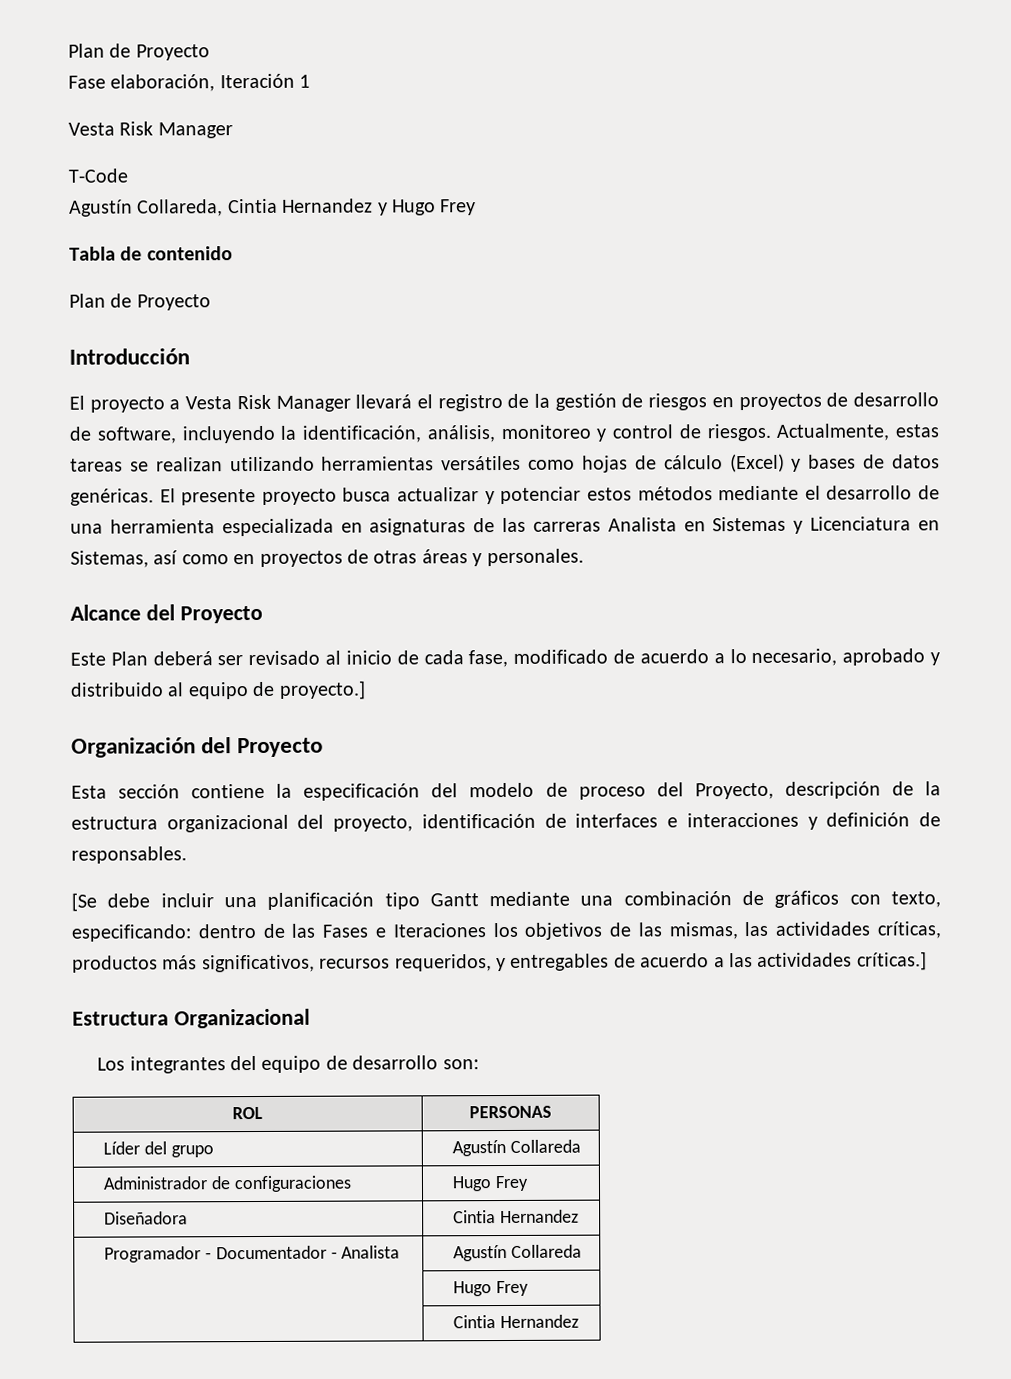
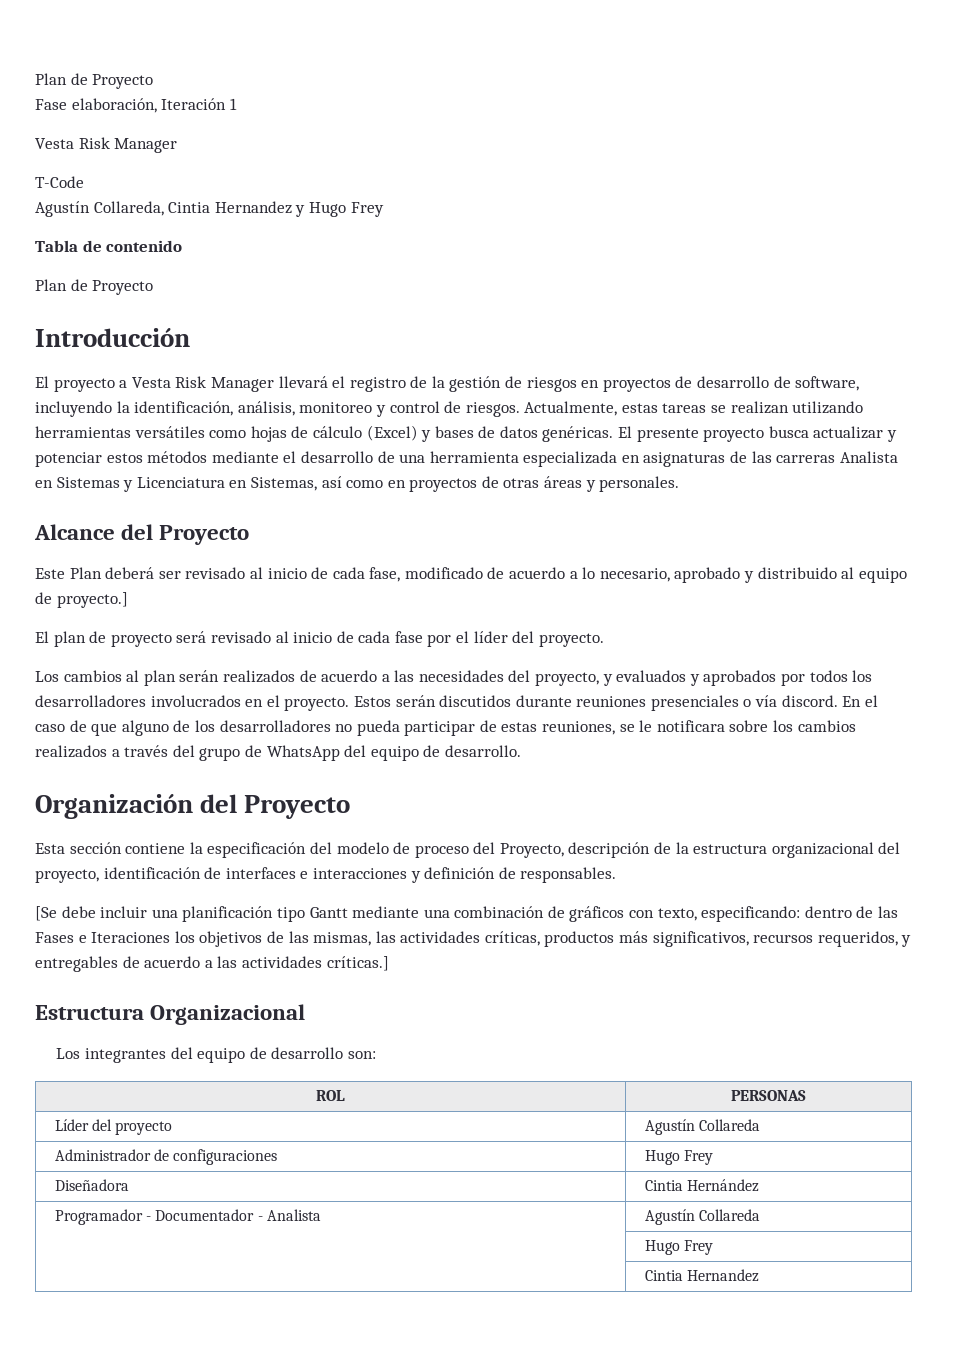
+ El plan de proyecto será revisado al inicio de cada fase por el líder del proyecto.
+ Los cambios al plan serán realizados de acuerdo a las necesidades del proyecto, y evaluados y aprobados por todos los desarrolladores involucrados en el proyecto. Estos serán discutidos durante reuniones presenciales o vía discord. En el caso de que alguno de los desarrolladores no pueda participar de estas reuniones, se le notificara sobre los cambios realizados a través del grupo de WhatsApp del equipo de desarrollo.
- Líder del grupo | Agustín Collareda
+ Líder del proyecto | Agustín Collareda
- Diseñadora | Cintia Hernandez
+ Diseñadora | Cintia Hernández

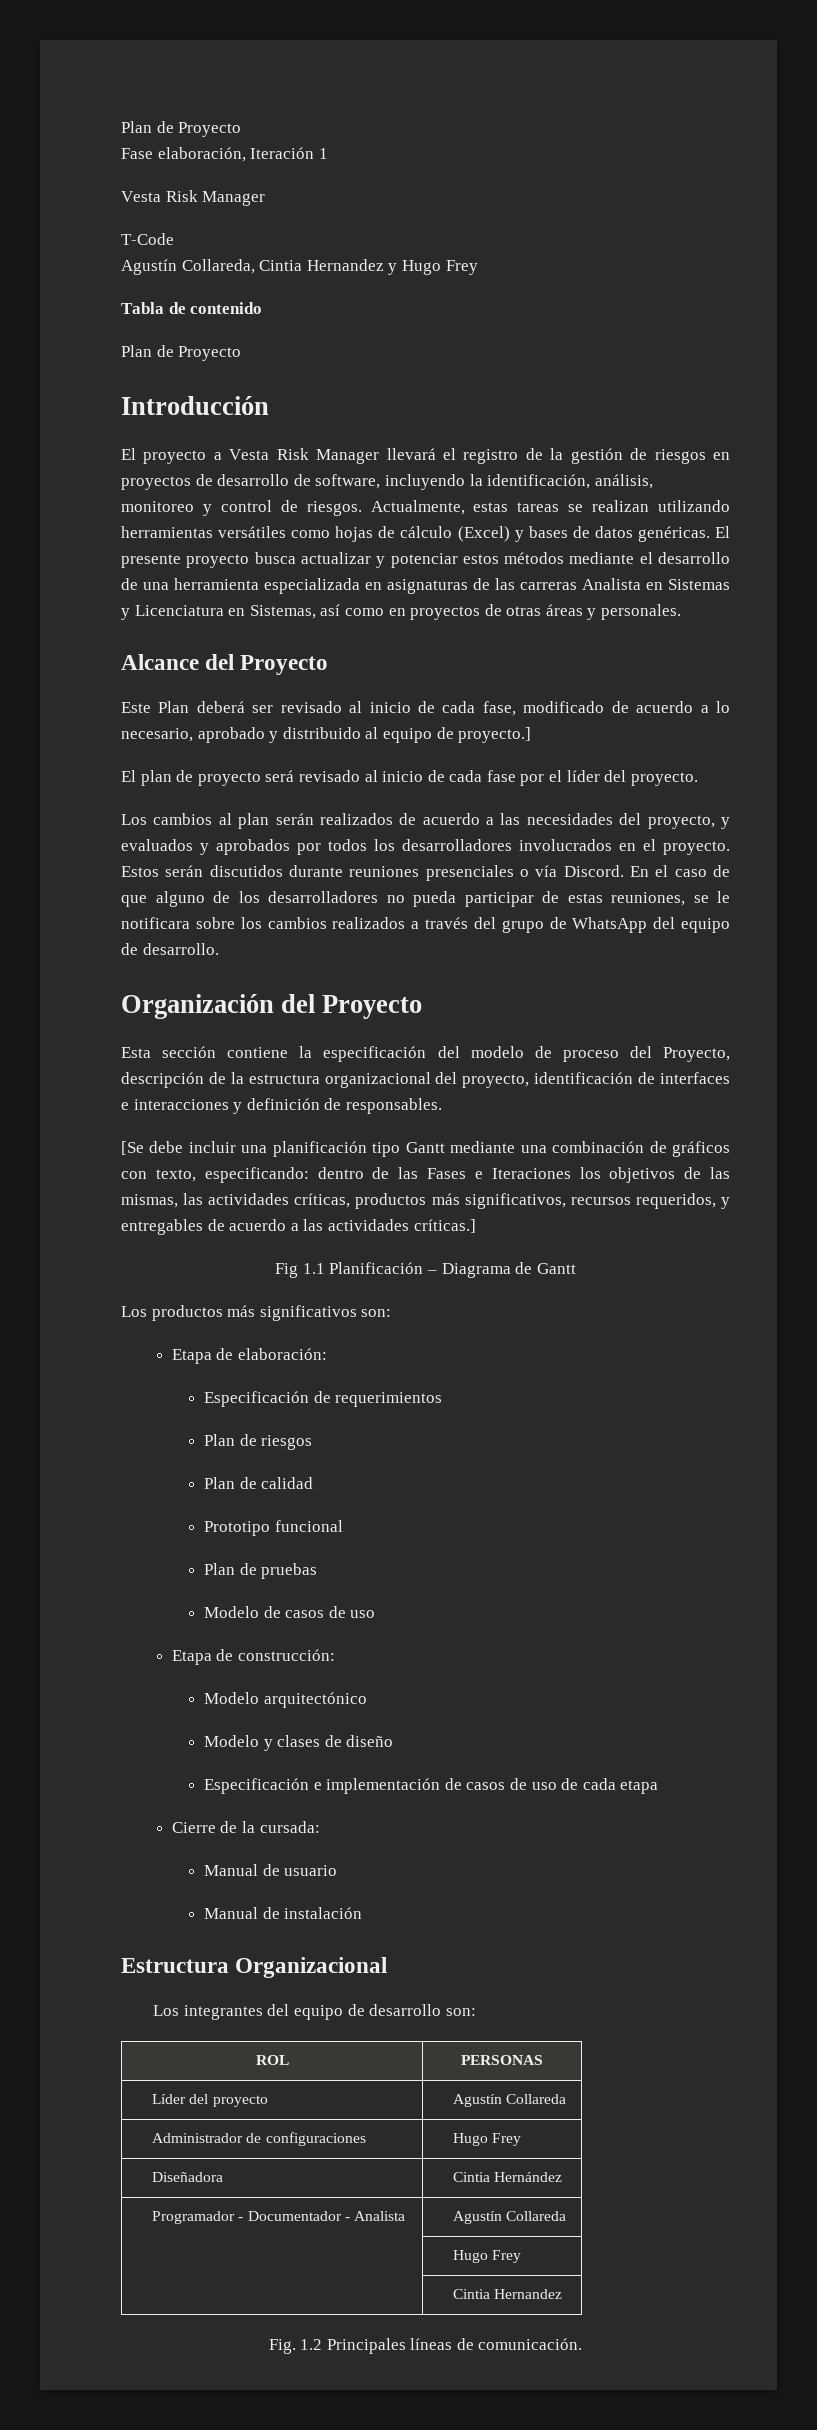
- Estos serán discutidos durante reuniones presenciales o vía discord.
+ Estos serán discutidos durante reuniones presenciales o vía Discord.
+ Fig 1.1 Planificación – Diagrama de Gantt
+ Los productos más significativos son:
+ Etapa de elaboración:
+ Especificación de requerimientos
+ Plan de riesgos
+ Plan de calidad
+ Prototipo funcional
+ Plan de pruebas
+ Modelo de casos de uso
+ Etapa de construcción:
+ Modelo arquitectónico
+ Modelo y clases de diseño
+ Especificación e implementación de casos de uso de cada etapa
+ Cierre de la cursada:
+ Manual de usuario
+ Manual de instalación
+ Fig. 1.2 Principales líneas de comunicación.

